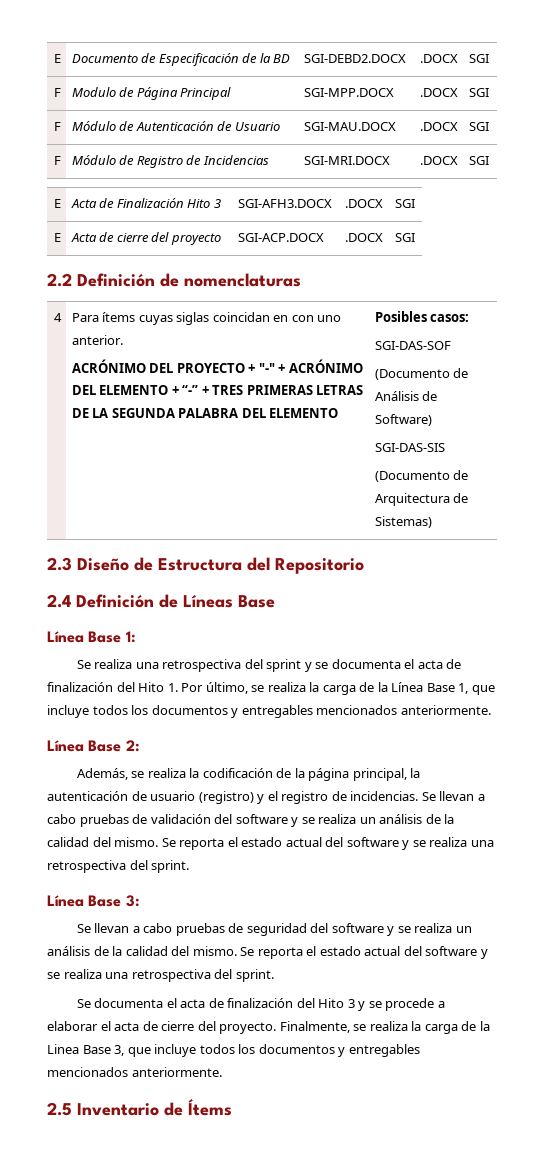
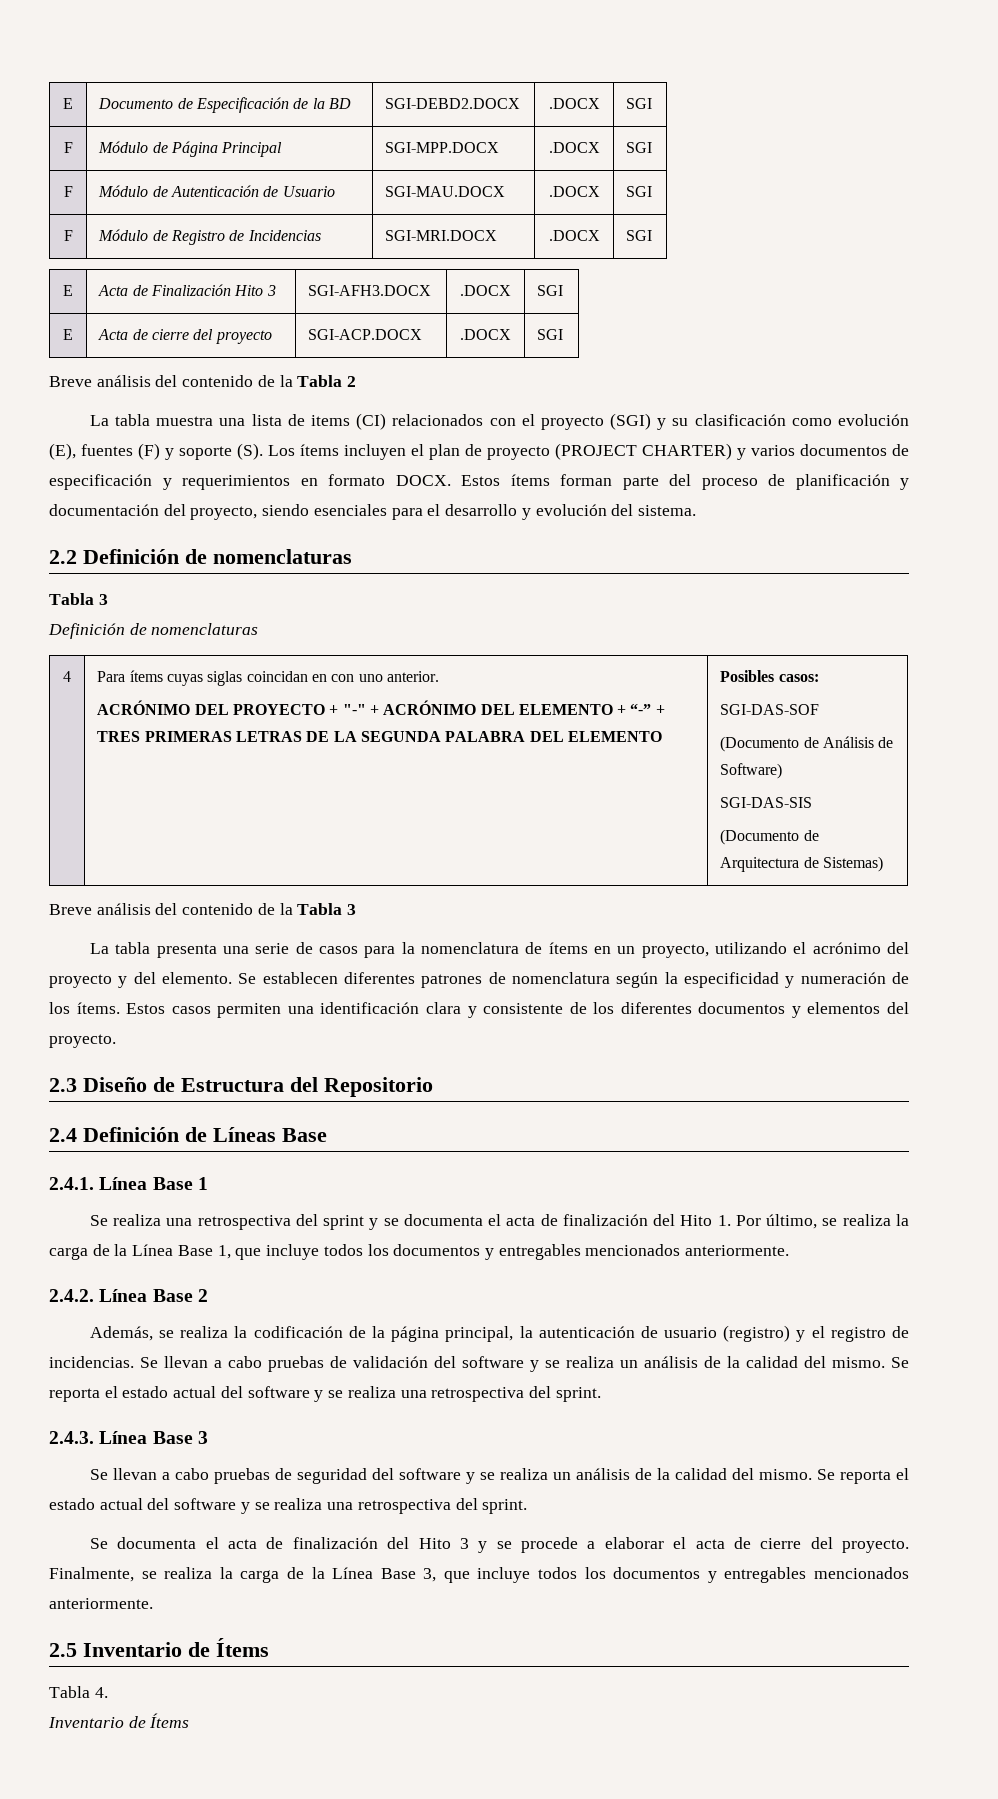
- F | Modulo de Página Principal | SGI-MPP.DOCX | .DOCX | SGI
+ F | Módulo de Página Principal | SGI-MPP.DOCX | .DOCX | SGI
+ Breve análisis del contenido de la Tabla 2
+ La tabla muestra una lista de items (CI) relacionados con el proyecto (SGI) y su clasificación como evolución (E), fuentes (F) y soporte (S). Los ítems incluyen el plan de proyecto (PROJECT CHARTER) y varios documentos de especificación y requerimientos en formato DOCX. Estos ítems forman parte del proceso de planificación y documentación del proyecto, siendo esenciales para el desarrollo y evolución del sistema.
  2.2 Definición de nomenclaturas
+ Tabla 3
+ Definición de nomenclaturas
+ Breve análisis del contenido de la Tabla 3
+ La tabla presenta una serie de casos para la nomenclatura de ítems en un proyecto, utilizando el acrónimo del proyecto y del elemento. Se establecen diferentes patrones de nomenclatura según la especificidad y numeración de los ítems. Estos casos permiten una identificación clara y consistente de los diferentes documentos y elementos del proyecto.
- Línea Base 1:
+ 2.4.1. Línea Base 1
- Línea Base 2:
+ 2.4.2. Línea Base 2
- Línea Base 3:
+ 2.4.3. Línea Base 3
- Finalmente, se realiza la carga de la Linea Base 3, que incluye todos los documentos y entregables mencionados anteriormente.
+ Finalmente, se realiza la carga de la Línea Base 3, que incluye todos los documentos y entregables mencionados anteriormente.
+ Tabla 4.
+ Inventario de Ítems

